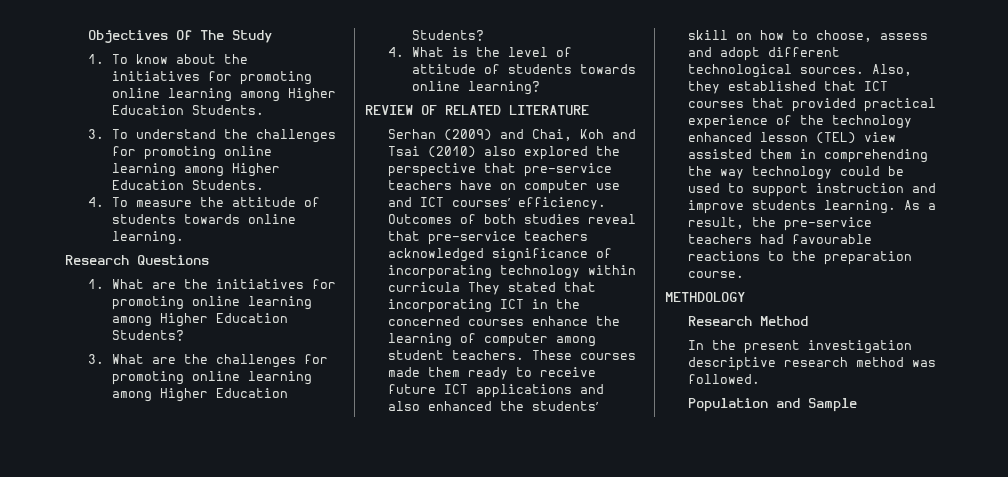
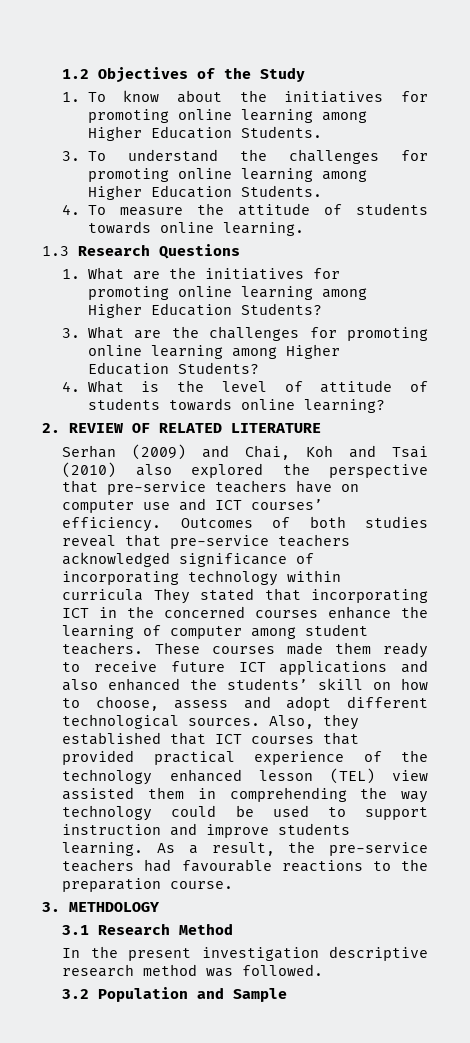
- Objectives Of The Study
+ 1.2 Objectives of the Study
- Research Questions
+ 1.3 Research Questions
- REVIEW OF RELATED LITERATURE
+ 2. REVIEW OF RELATED LITERATURE
- METHDOLOGY
+ 3. METHDOLOGY
- Research Method
+ 3.1 Research Method
- Population and Sample
+ 3.2 Population and Sample

